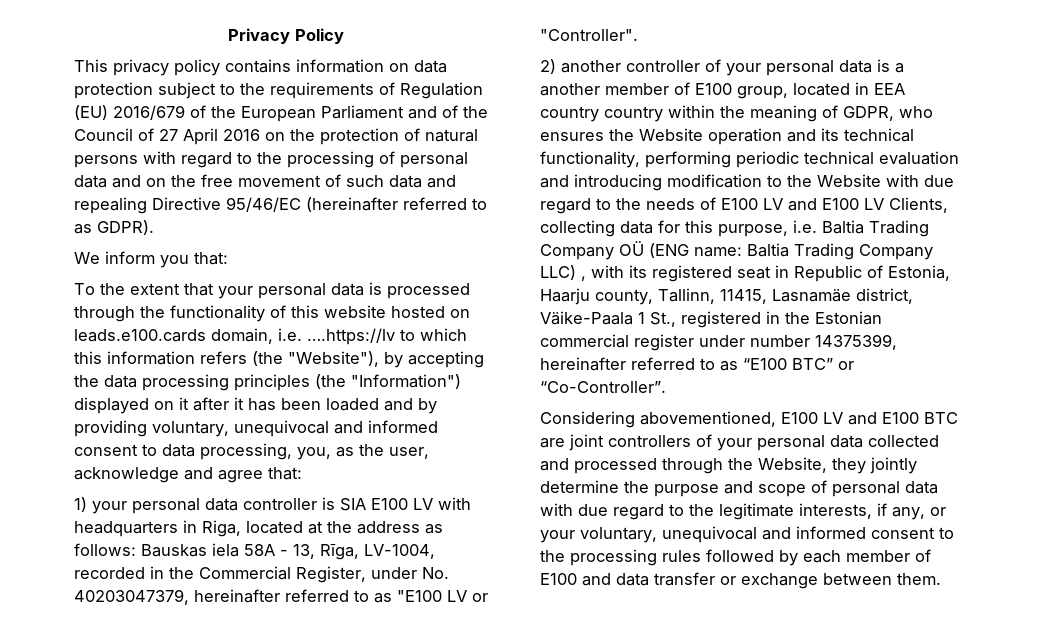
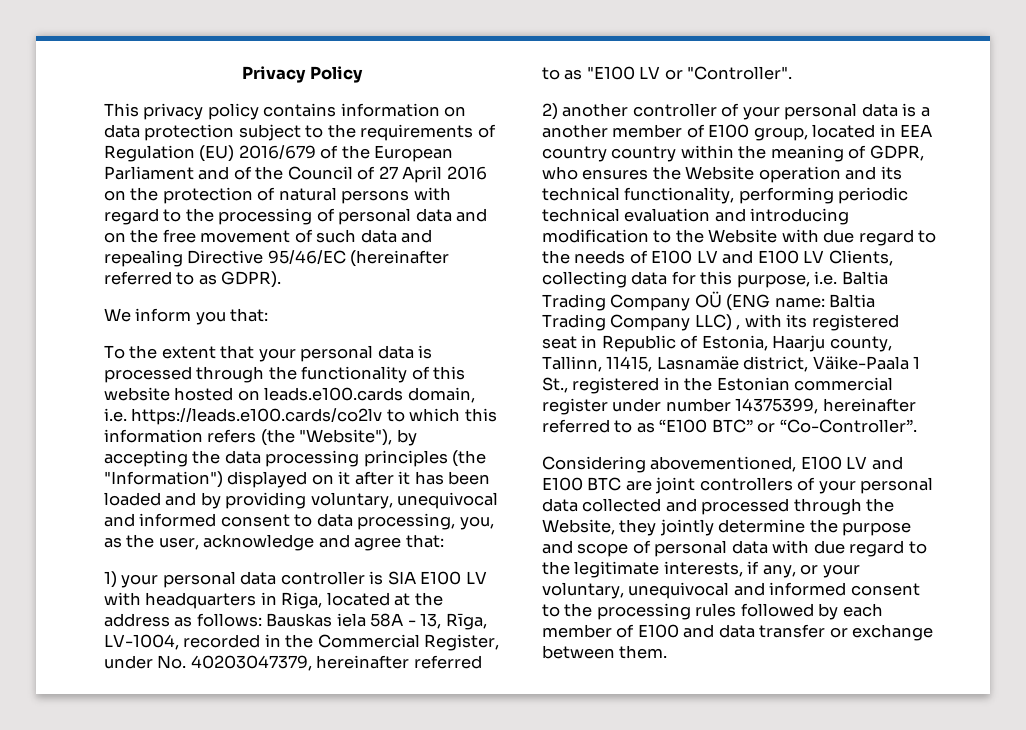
- To the extent that your personal data is processed through the functionality of this website hosted on leads.e100.cards domain, i.e. ….https://lv to which this information refers (the "Website"), by accepting the data processing principles (the "Information") displayed on it after it has been loaded and by providing voluntary, unequivocal and informed consent to data processing, you, as the user, acknowledge and agree that:
+ To the extent that your personal data is processed through the functionality of this website hosted on leads.e100.cards domain, i.e. https://leads.e100.cards/co2lv to which this information refers (the "Website"), by accepting the data processing principles (the "Information") displayed on it after it has been loaded and by providing voluntary, unequivocal and informed consent to data processing, you, as the user, acknowledge and agree that:

